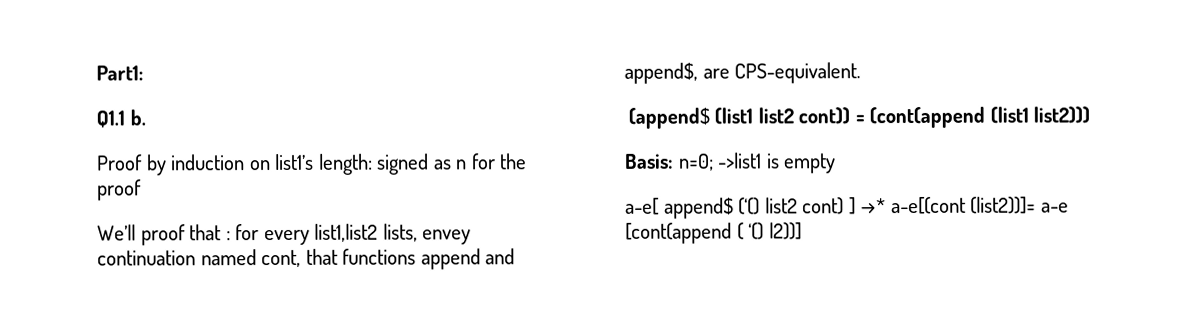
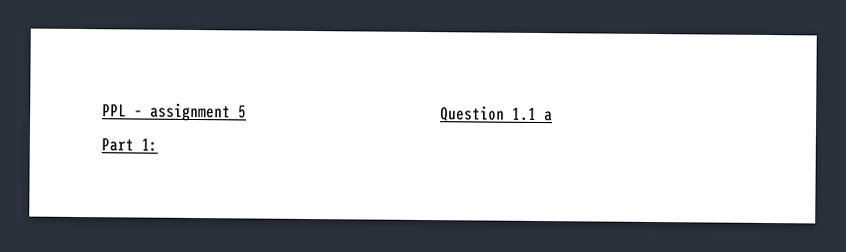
- Part1:
- Q1.1 b.
- Proof by induction on list1’s length: signed as n for the proof
- We’ll proof that : for every list1,list2 lists, envey continuation named cont, that functions append and append$, are CPS-equivalent.
- (append$ (list1 list2 cont)) = (cont(append (list1 list2)))
- Basis: n=0; ->list1 is empty
- a-e[ append$ (‘() list2 cont) ] →* a-e[(cont (list2))]= a-e [cont(append ( ‘() l2))]
+ PPL – assignment 5
+ Part 1:
+ Question 1.1 a

